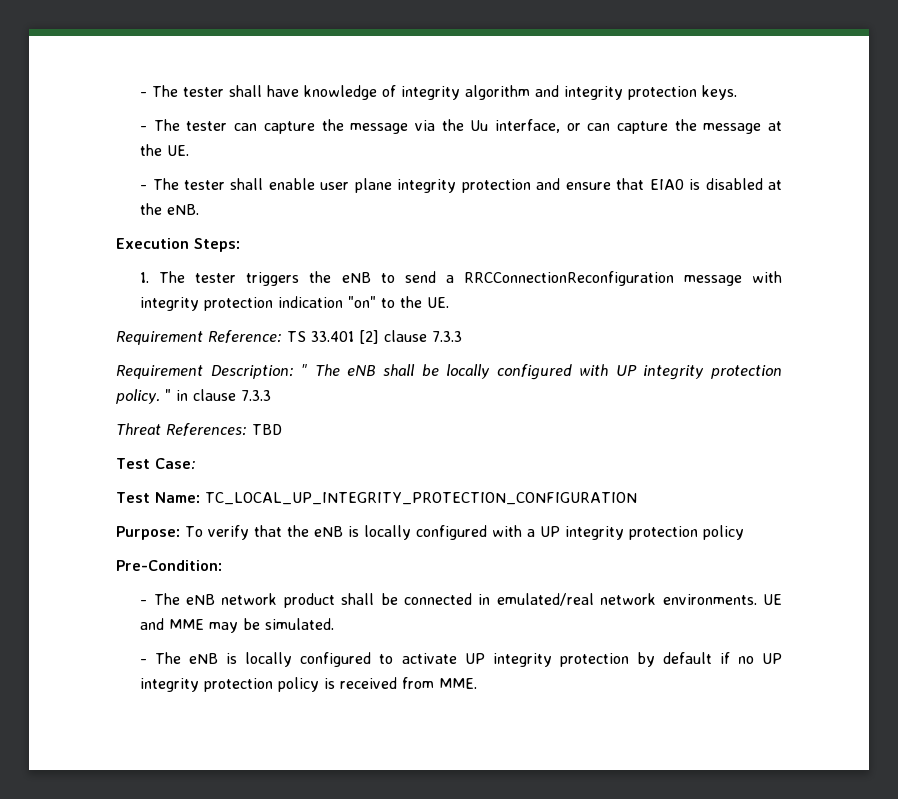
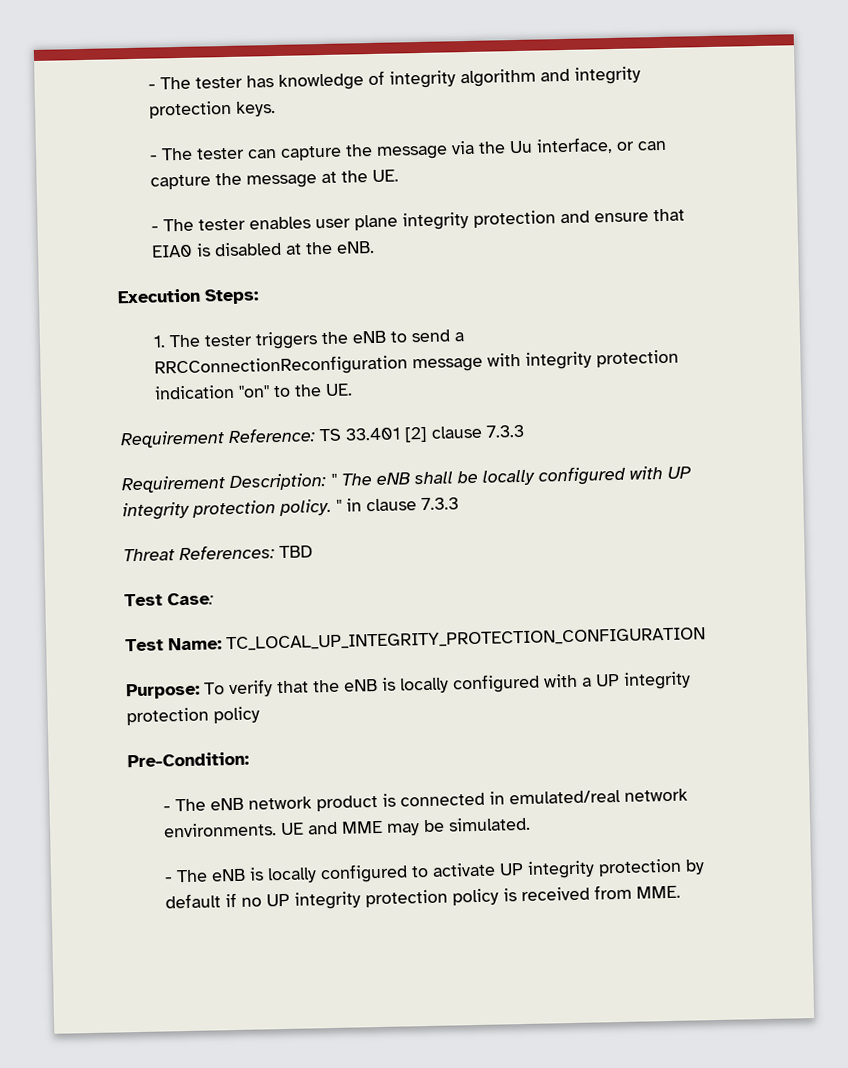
- - The tester shall have knowledge of integrity algorithm and integrity protection keys.
+ - The tester has knowledge of integrity algorithm and integrity protection keys.
- - The tester shall enable user plane integrity protection and ensure that EIA0 is disabled at the eNB.
+ - The tester enables user plane integrity protection and ensure that EIA0 is disabled at the eNB.
- - The eNB network product shall be connected in emulated/real network environments.
+ - The eNB network product is connected in emulated/real network environments.

